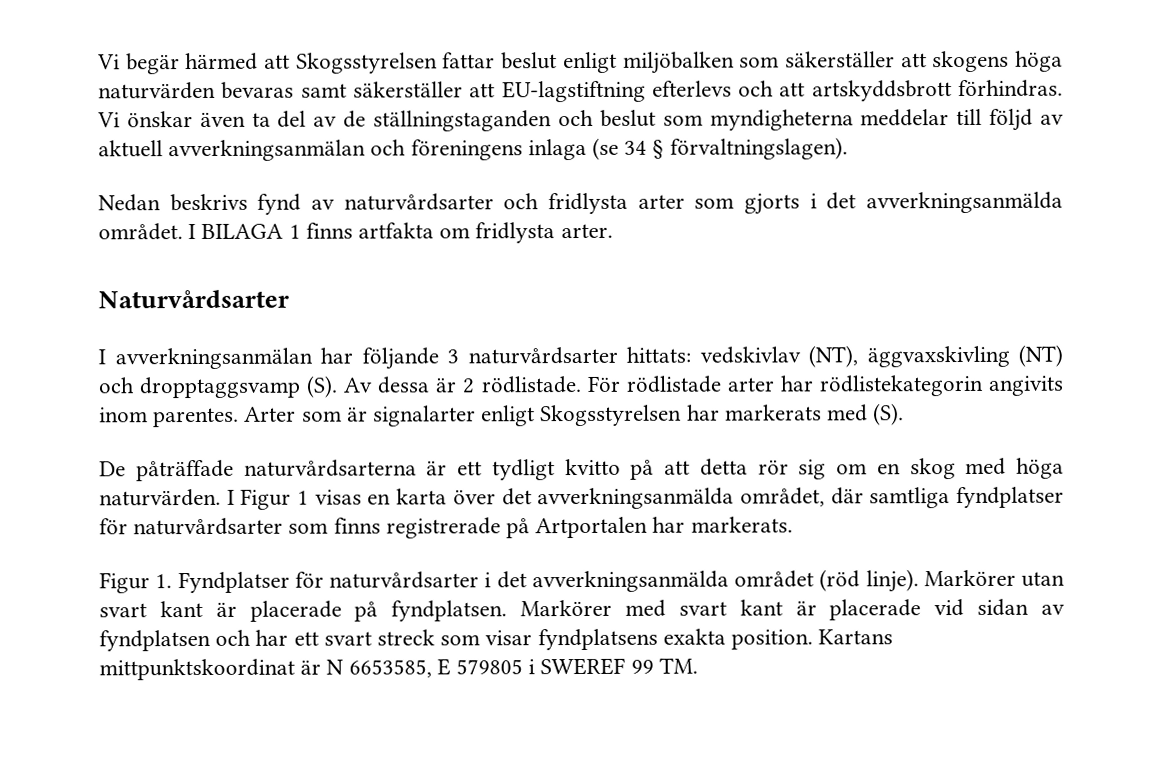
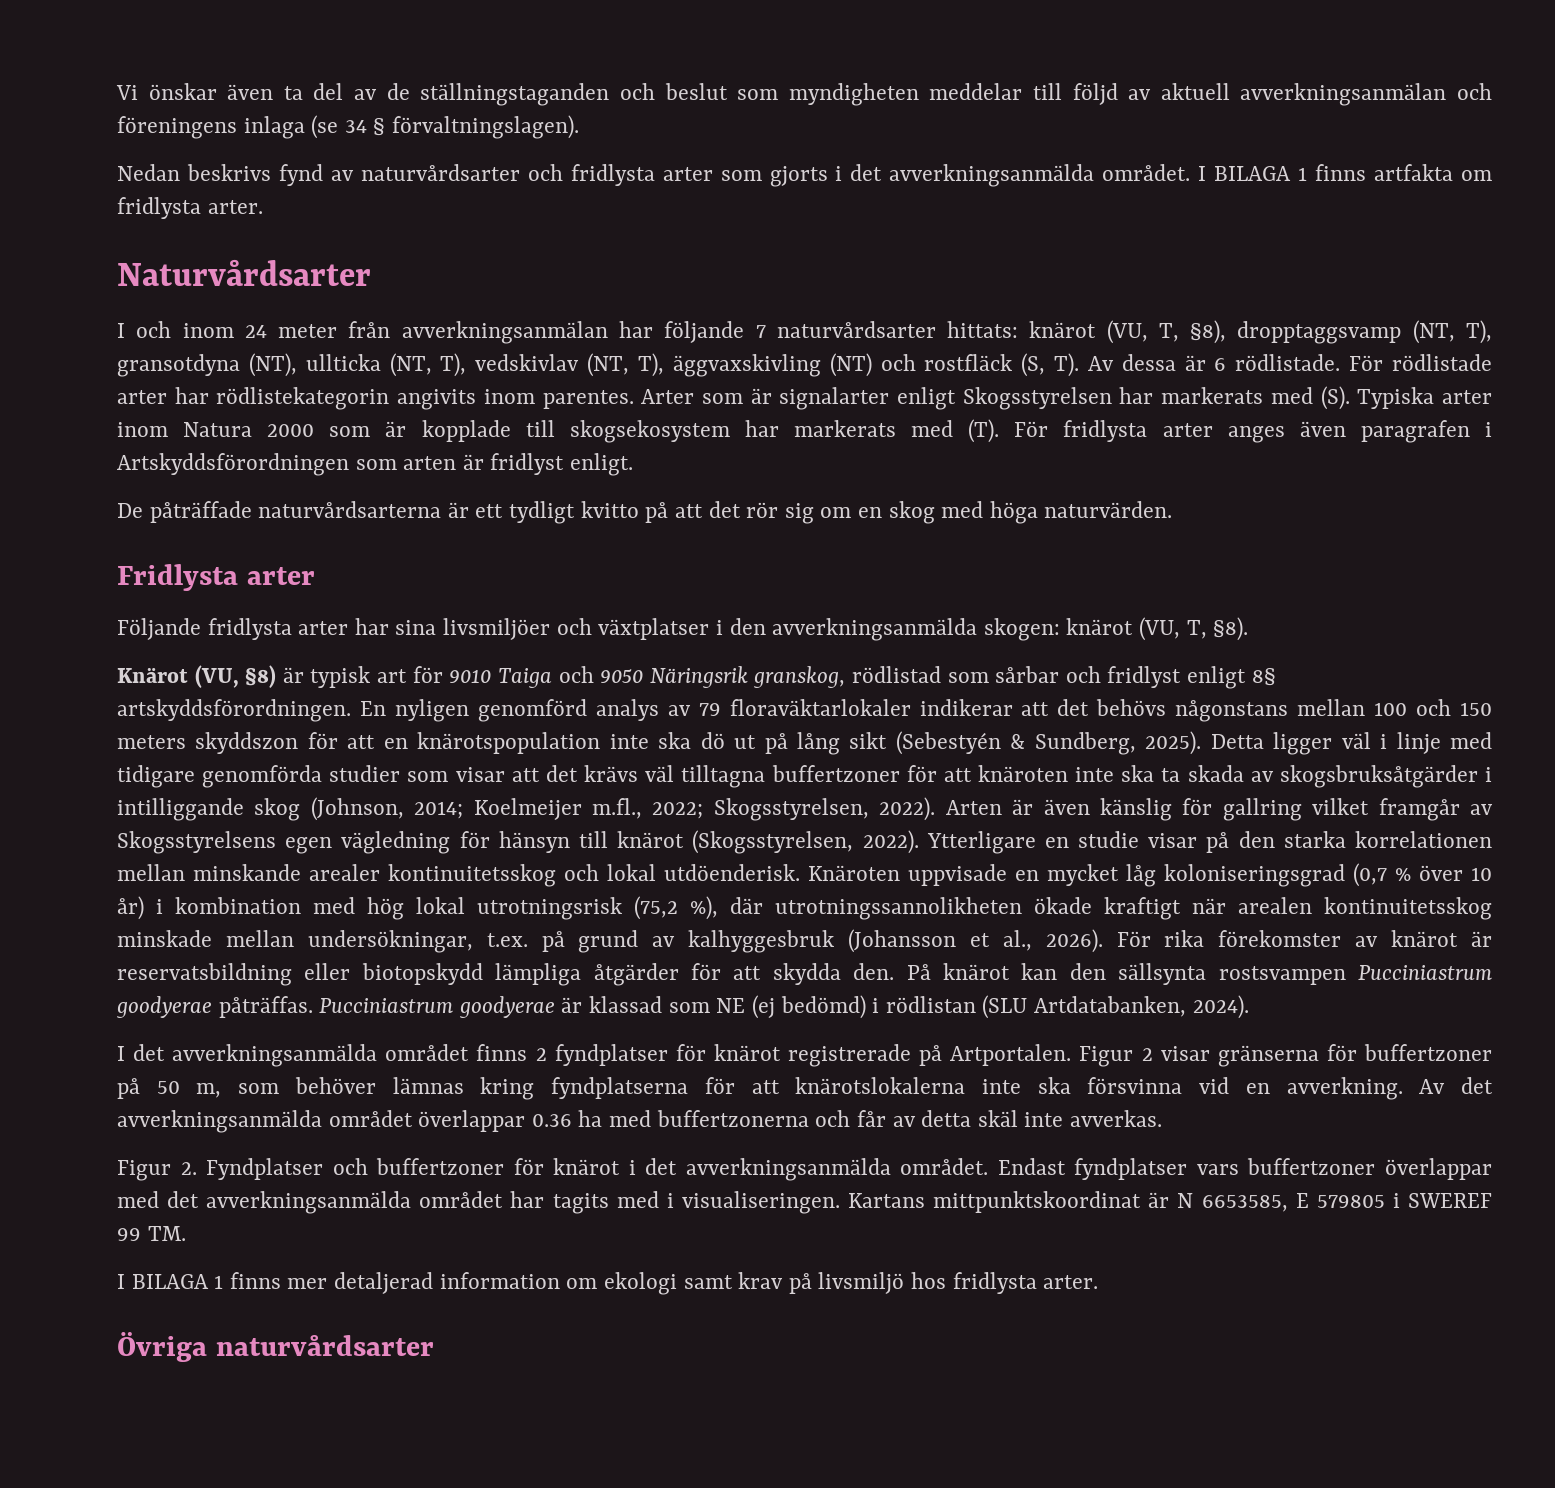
- Vi begär härmed att Skogsstyrelsen fattar beslut enligt miljöbalken som säkerställer att skogens höga naturvärden bevaras samt säkerställer att EU-lagstiftning efterlevs och att artskyddsbrott förhindras. Vi önskar även ta del av de ställningstaganden och beslut som myndigheterna meddelar till följd av aktuell avverkningsanmälan och föreningens inlaga (se 34 § förvaltningslagen).
+ Vi önskar även ta del av de ställningstaganden och beslut som myndigheten meddelar till följd av aktuell avverkningsanmälan och föreningens inlaga (se 34 § förvaltningslagen).
- I avverkningsanmälan har följande 3 naturvårdsarter hittats: vedskivlav (NT), äggvaxskivling (NT) och dropptaggsvamp (S). Av dessa är 2 rödlistade.
+ I och inom 24 meter från avverkningsanmälan har följande 7 naturvårdsarter hittats: knärot (VU, T, §8), dropptaggsvamp (NT, T), gransotdyna (NT), ullticka (NT, T), vedskivlav (NT, T), äggvaxskivling (NT) och rostfläck (S, T). Av dessa är 6 rödlistade.
- Arter som är signalarter enligt Skogsstyrelsen har markerats med (S).
+ Arter som är signalarter enligt Skogsstyrelsen har markerats med (S). Typiska arter inom Natura 2000 som är kopplade till skogsekosystem har markerats med (T). För fridlysta arter anges även paragrafen i Artskyddsförordningen som arten är fridlyst enligt.
- De påträffade naturvårdsarterna är ett tydligt kvitto på att detta rör sig om en skog med höga naturvärden. I Figur 1 visas en karta över det avverkningsanmälda området, där samtliga fyndplatser för naturvårdsarter som finns registrerade på Artportalen har markerats.
- Figur 1. Fyndplatser för naturvårdsarter i det avverkningsanmälda området (röd linje). Markörer utan svart kant är placerade på fyndplatsen. Markörer med svart kant är placerade vid sidan av fyndplatsen och har ett svart streck som visar fyndplatsens exakta position.
+ De påträffade naturvårdsarterna är ett tydligt kvitto på att det rör sig om en skog med höga naturvärden.
+ Fridlysta arter
+ Följande fridlysta arter har sina livsmiljöer och växtplatser i den avverkningsanmälda skogen: knärot (VU, T, §8).
+ Knärot (VU, §8) är typisk art för 9010 Taiga och 9050 Näringsrik granskog, rödlistad som sårbar och fridlyst enligt 8§ artskyddsförordningen. En nyligen genomförd analys av 79 floraväktarlokaler indikerar att det behövs någonstans mellan 100 och 150 meters skyddszon för att en knärotspopulation inte ska dö ut på lång sikt (Sebestyén & Sundberg, 2025). Detta ligger väl i linje med tidigare genomförda studier som visar att det krävs väl tilltagna buffertzoner för att knäroten inte ska ta skada av skogsbruksåtgärder i intilliggande skog (Johnson, 2014; Koelmeijer m.fl., 2022; Skogsstyrelsen, 2022). Arten är även känslig för gallring vilket framgår av Skogsstyrelsens egen vägledning för hänsyn till knärot (Skogsstyrelsen, 2022). Ytterligare en studie visar på den starka korrelationen mellan minskande arealer kontinuitetsskog och lokal utdöenderisk. Knäroten uppvisade en mycket låg koloniseringsgrad (0,7 % över 10 år) i kombination med hög lokal utrotningsrisk (75,2 %), där utrotningssannolikheten ökade kraftigt när arealen kontinuitetsskog minskade mellan undersökningar, t.ex. på grund av kalhyggesbruk (Johansson et al., 2026). För rika förekomster av knärot är reservatsbildning eller biotopskydd lämpliga åtgärder för att skydda den. På knärot kan den sällsynta rostsvampen Pucciniastrum goodyerae påträffas. Pucciniastrum goodyerae är klassad som NE (ej bedömd) i rödlistan (SLU Artdatabanken, 2024).
+ I det avverkningsanmälda området finns 2 fyndplatser för knärot registrerade på Artportalen. Figur 2 visar gränserna för buffertzoner på 50 m, som behöver lämnas kring fyndplatserna för att knärotslokalerna inte ska försvinna vid en avverkning. Av det avverkningsanmälda området överlappar 0.36 ha med buffertzonerna och får av detta skäl inte avverkas.
+ Figur 2. Fyndplatser och buffertzoner för knärot i det avverkningsanmälda området. Endast fyndplatser vars buffertzoner överlappar med det avverkningsanmälda området har tagits med i visualiseringen.
+ I BILAGA 1 finns mer detaljerad information om ekologi samt krav på livsmiljö hos fridlysta arter.
+ Övriga naturvårdsarter

